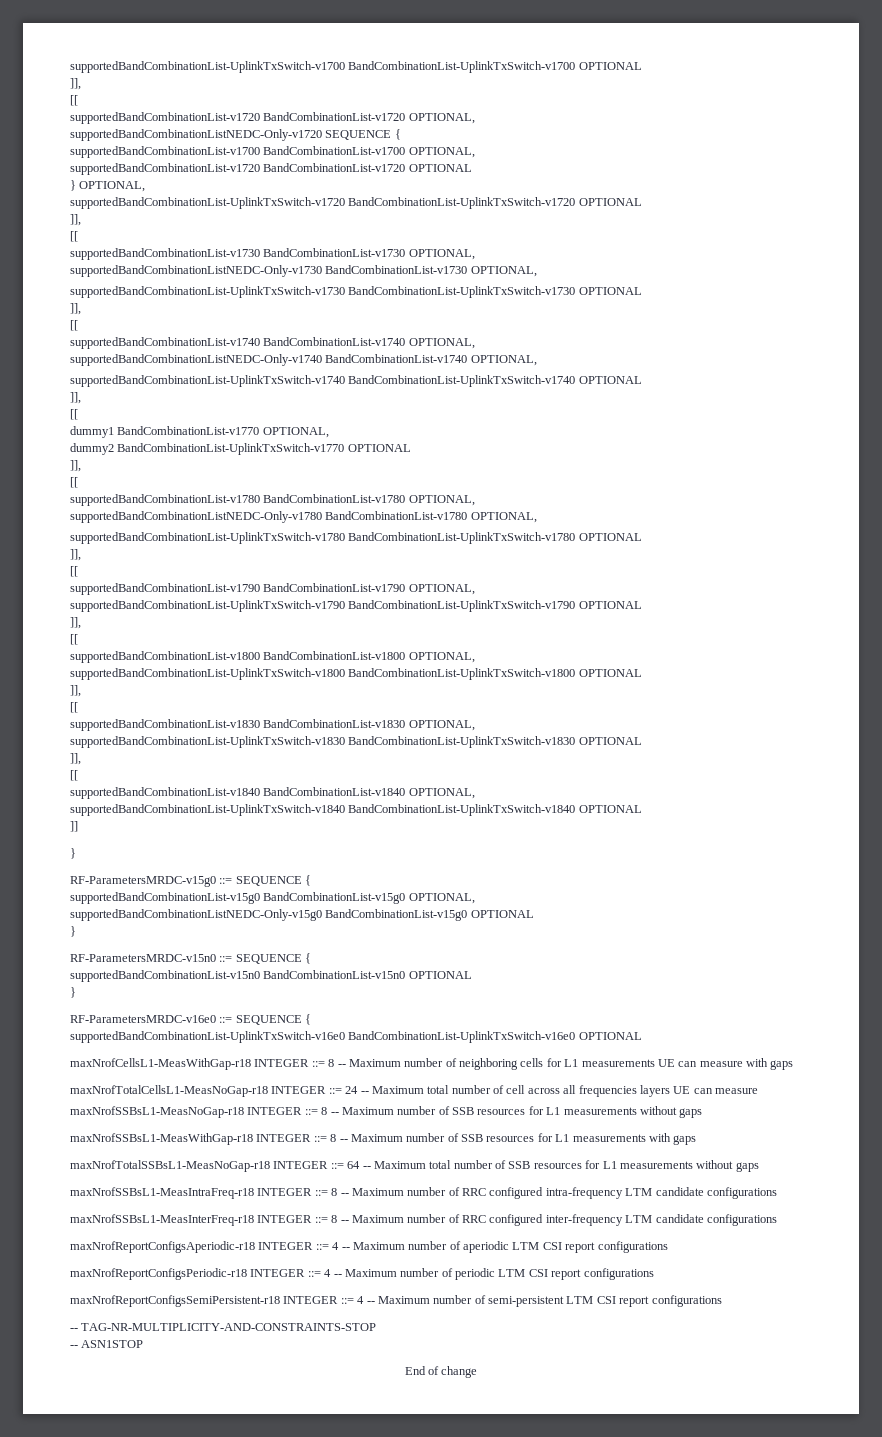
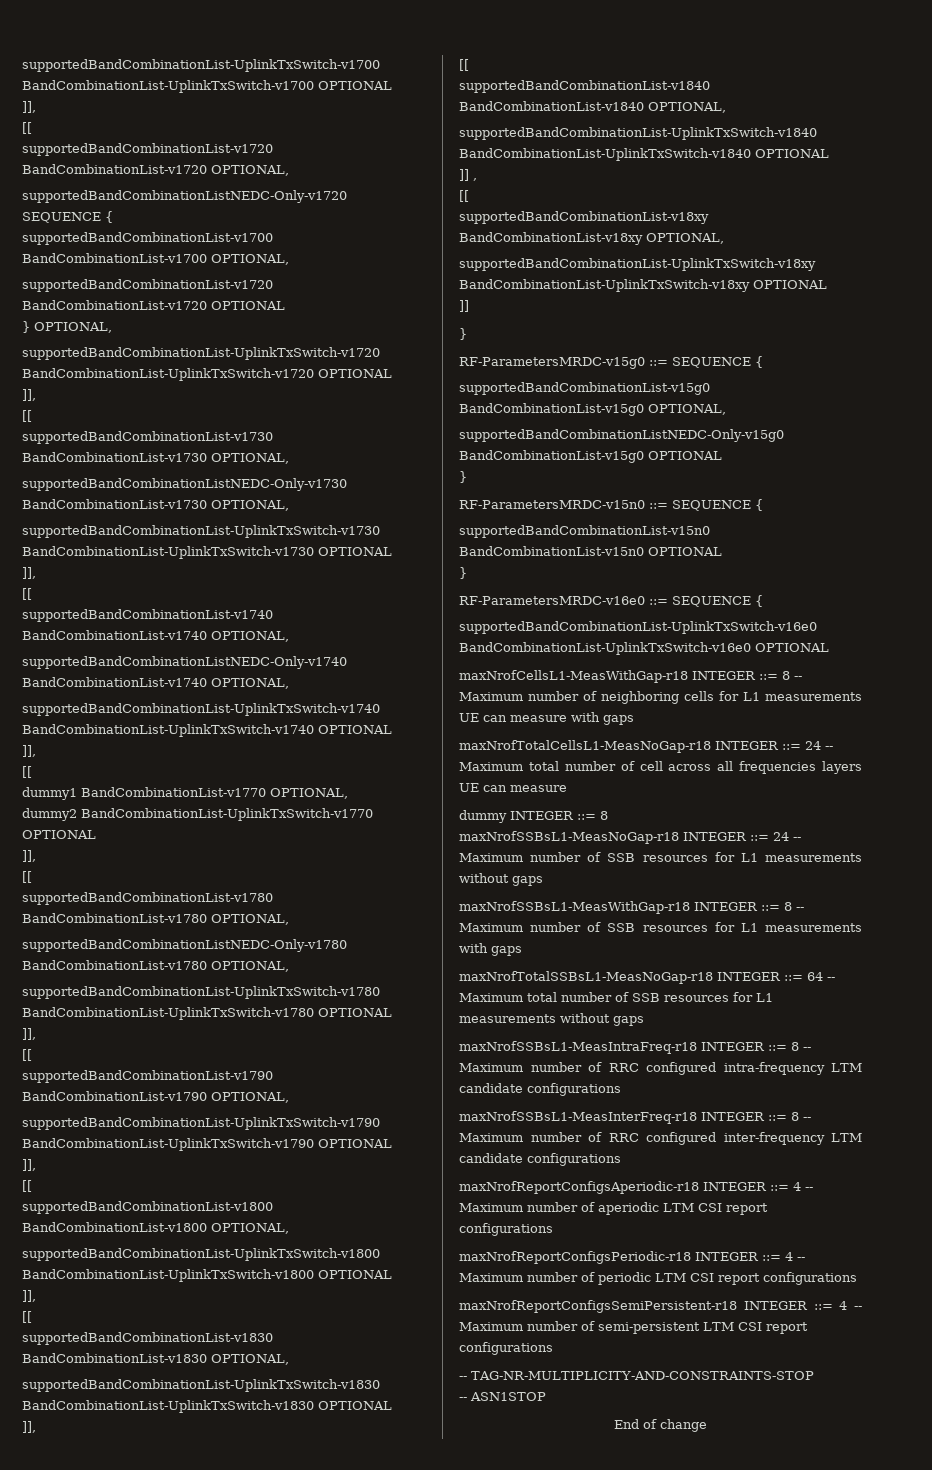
+ ]] ,
+ [[
+ supportedBandCombinationList-v18xy BandCombinationList-v18xy OPTIONAL,
+ supportedBandCombinationList-UplinkTxSwitch-v18xy BandCombinationList-UplinkTxSwitch-v18xy OPTIONAL
+ dummy INTEGER ::= 8
- maxNrofSSBsL1-MeasNoGap-r18 INTEGER ::= 8 -- Maximum number of SSB resources for L1 measurements without gaps
+ maxNrofSSBsL1-MeasNoGap-r18 INTEGER ::= 24 -- Maximum number of SSB resources for L1 measurements without gaps

